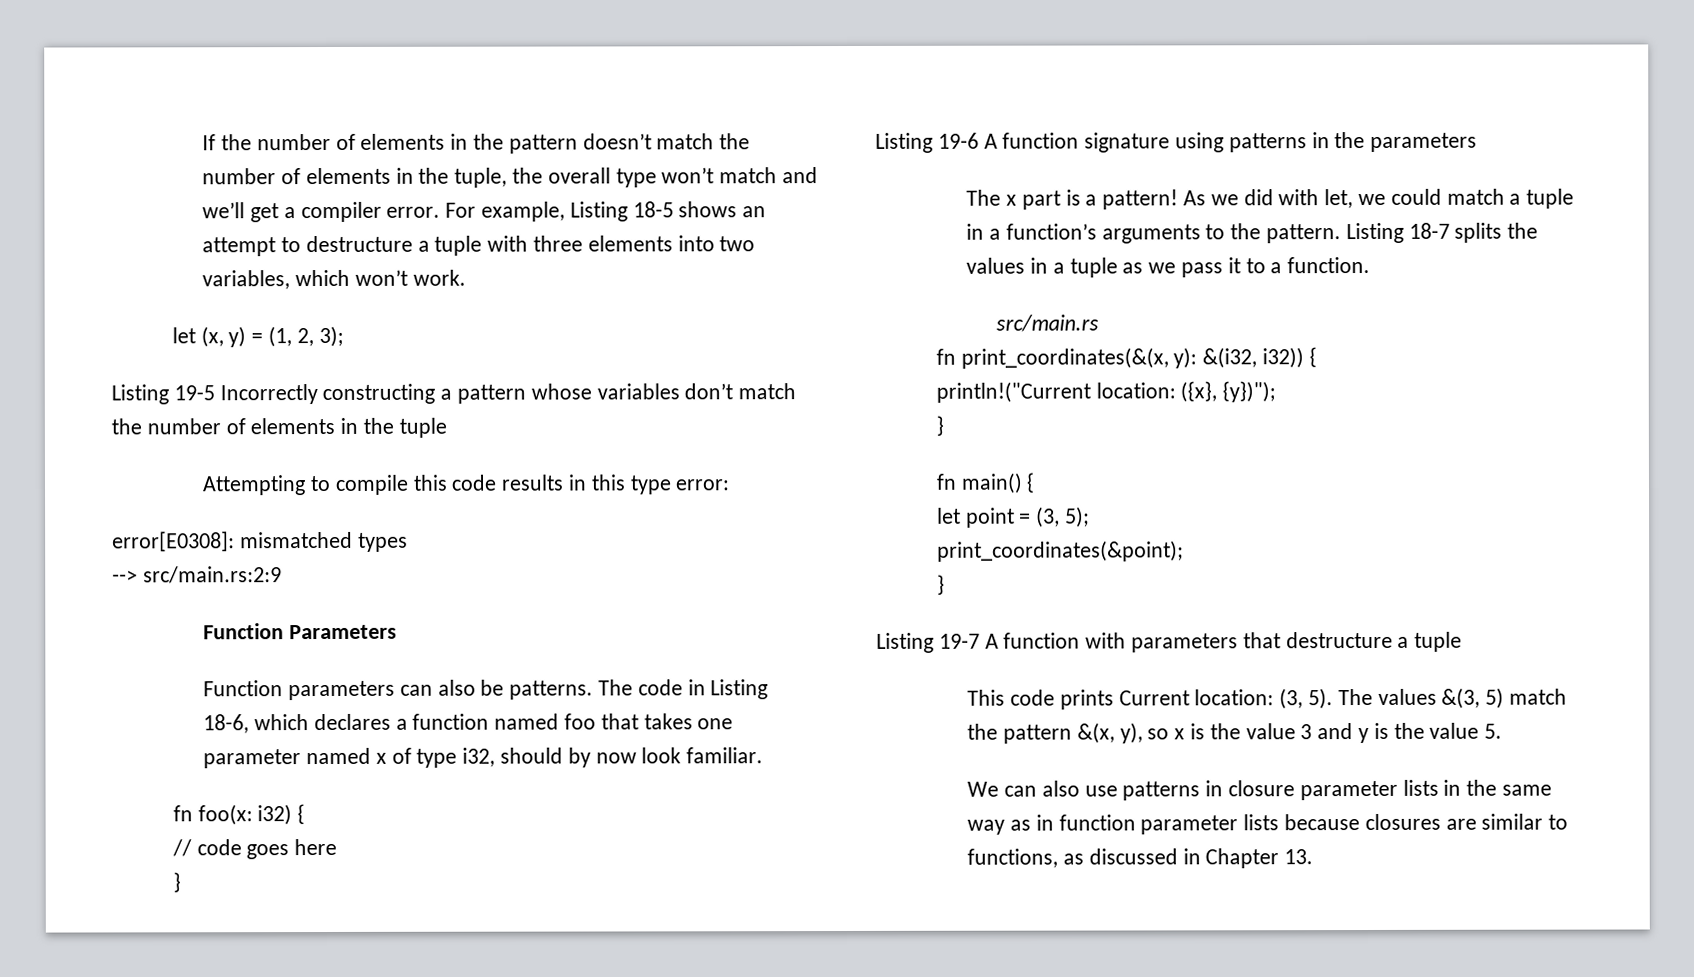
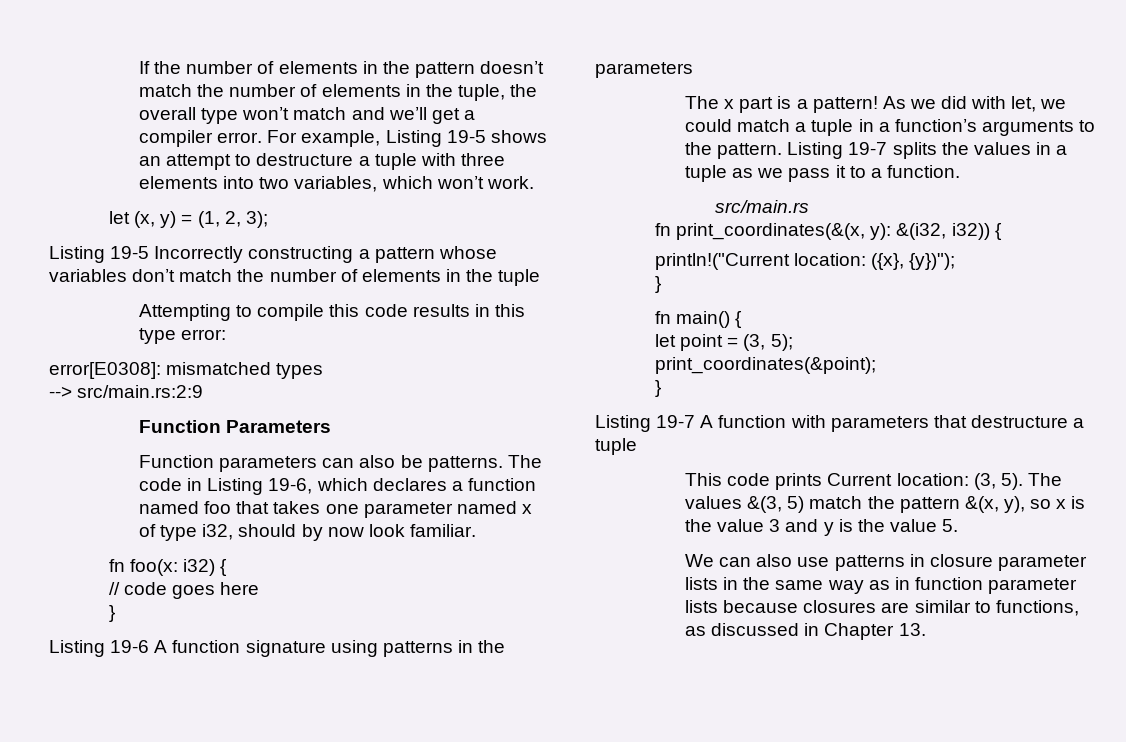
- For example, Listing 18-5 shows an attempt to destructure a tuple with three elements into two variables, which won’t work.
+ For example, Listing 19-5 shows an attempt to destructure a tuple with three elements into two variables, which won’t work.
- The code in Listing 18-6, which declares a function named foo that takes one parameter named x of type i32, should by now look familiar.
+ The code in Listing 19-6, which declares a function named foo that takes one parameter named x of type i32, should by now look familiar.
- Listing 18-7 splits the values in a tuple as we pass it to a function.
+ Listing 19-7 splits the values in a tuple as we pass it to a function.

